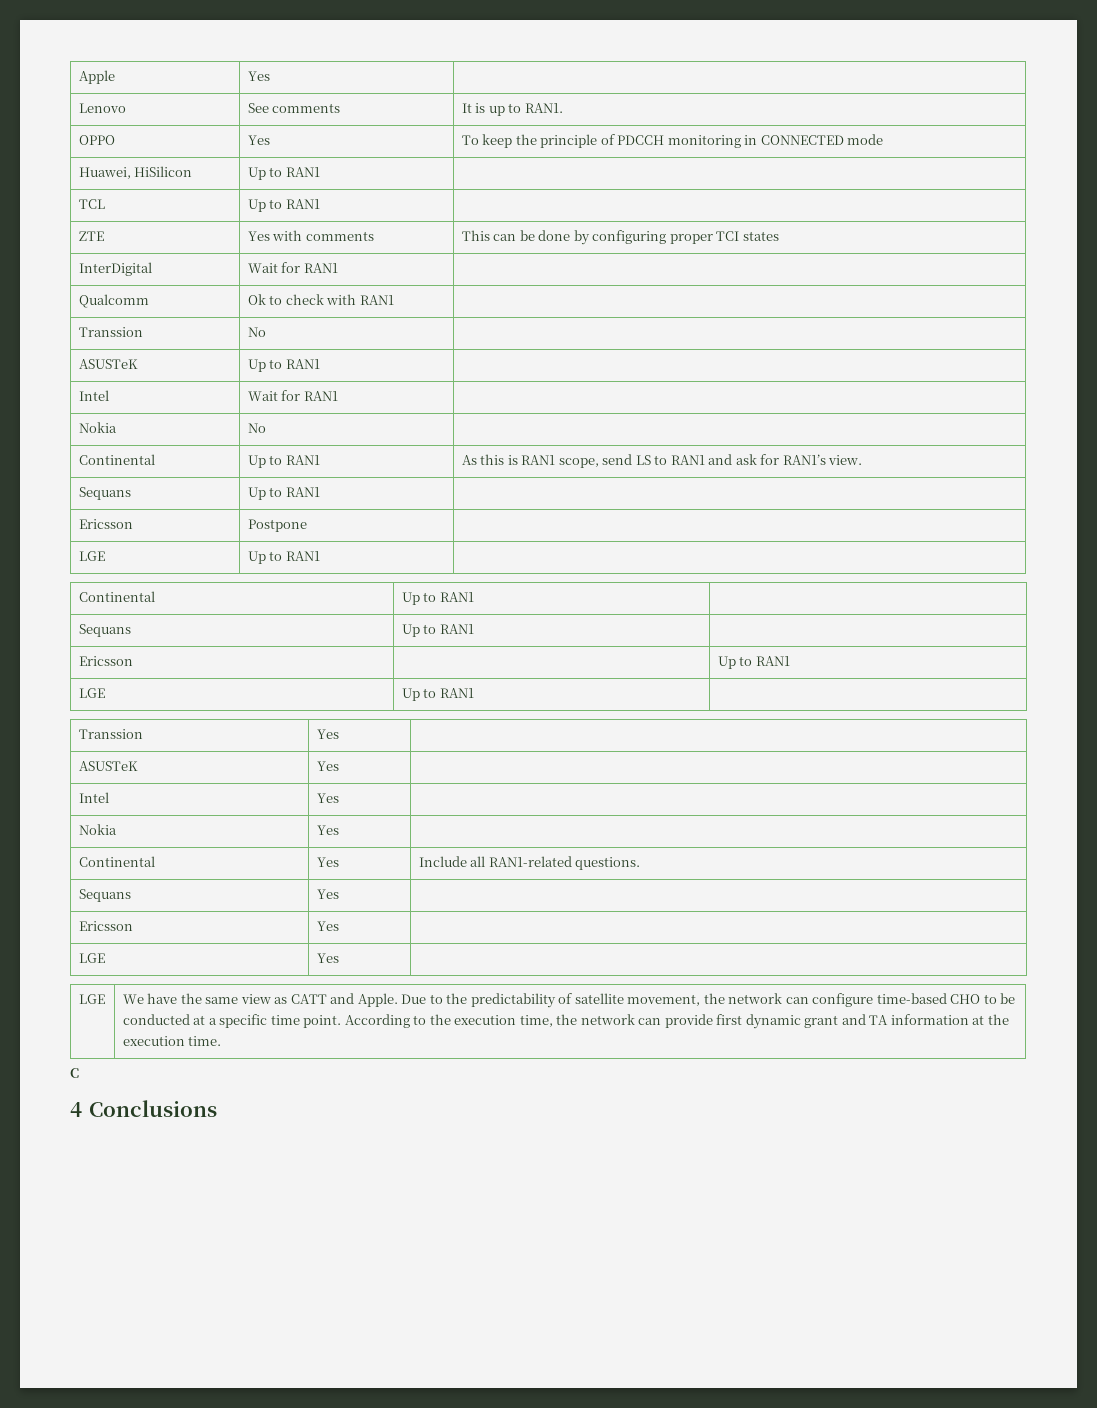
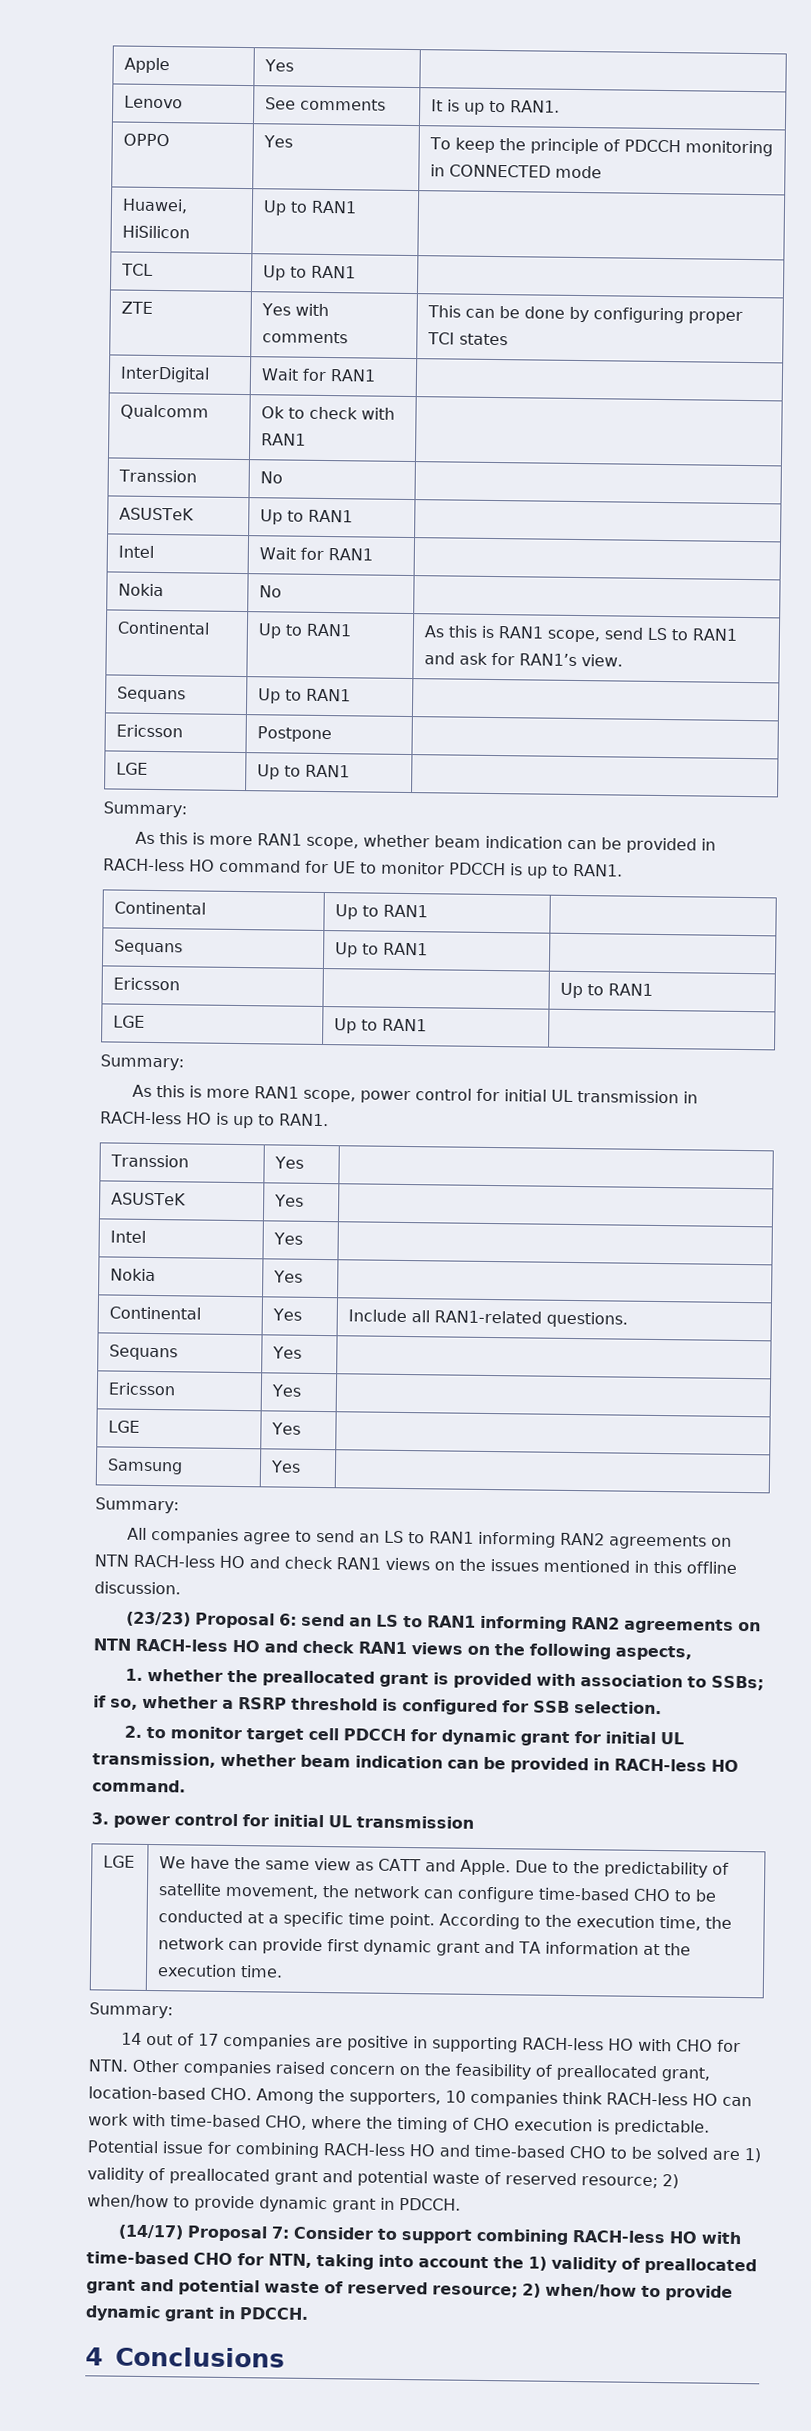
  Ericsson | Postpone |
  LGE | Up to RAN1 |
+ Summary:
+ As this is more RAN1 scope, whether beam indication can be provided in RACH-less HO command for UE to monitor PDCCH is up to RAN1.
  Ericsson | | Up to RAN1
  LGE | Up to RAN1 |
+ Summary:
+ As this is more RAN1 scope, power control for initial UL transmission in RACH-less HO is up to RAN1.
+ Samsung | Yes |
+ Summary:
+ All companies agree to send an LS to RAN1 informing RAN2 agreements on NTN RACH-less HO and check RAN1 views on the issues mentioned in this offline discussion.
+ (23/23) Proposal 6: send an LS to RAN1 informing RAN2 agreements on NTN RACH-less HO and check RAN1 views on the following aspects,
+ 1. whether the preallocated grant is provided with association to SSBs; if so, whether a RSRP threshold is configured for SSB selection.
+ 2. to monitor target cell PDCCH for dynamic grant for initial UL transmission, whether beam indication can be provided in RACH-less HO command.
+ 3. power control for initial UL transmission
  According to the execution time, the network can provide first dynamic grant and TA information at the execution time.
- C
+ Summary:
+ 14 out of 17 companies are positive in supporting RACH-less HO with CHO for NTN. Other companies raised concern on the feasibility of preallocated grant, location-based CHO. Among the supporters, 10 companies think RACH-less HO can work with time-based CHO, where the timing of CHO execution is predictable. Potential issue for combining RACH-less HO and time-based CHO to be solved are 1) validity of preallocated grant and potential waste of reserved resource; 2) when/how to provide dynamic grant in PDCCH.
+ (14/17) Proposal 7: Consider to support combining RACH-less HO with time-based CHO for NTN, taking into account the 1) validity of preallocated grant and potential waste of reserved resource; 2) when/how to provide dynamic grant in PDCCH.

